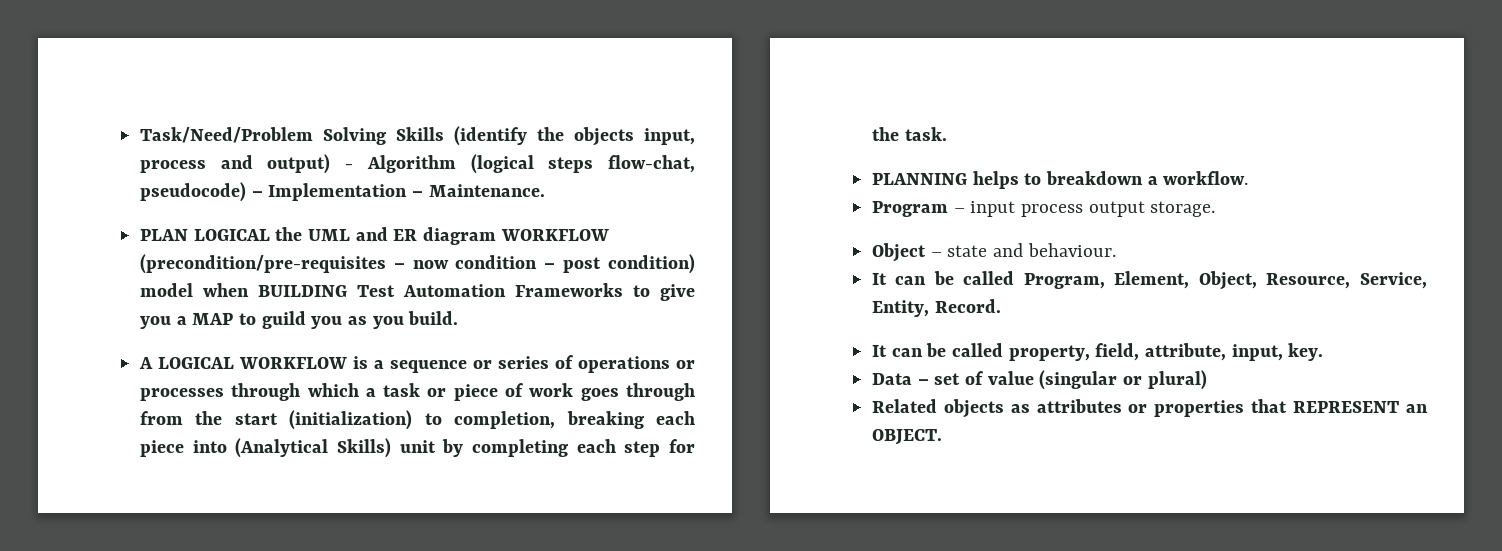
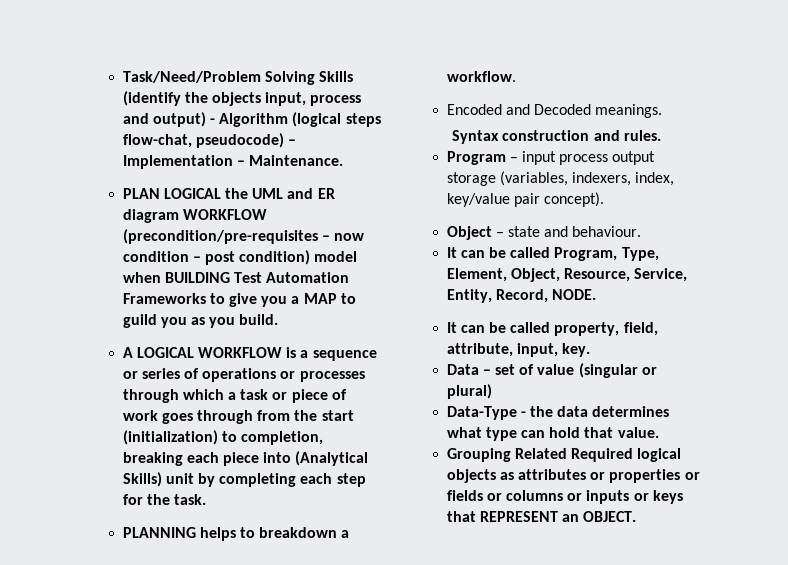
+ Encoded and Decoded meanings.
+ Syntax construction and rules.
- Program – input process output storage.
+ Program – input process output storage (variables, indexers, index, key/value pair concept).
- It can be called Program, Element, Object, Resource, Service, Entity, Record.
+ It can be called Program, Type, Element, Object, Resource, Service, Entity, Record, NODE.
- Related objects as attributes or properties that REPRESENT an OBJECT.
+ Data-Type - the data determines what type can hold that value.
+ Grouping Related Required logical objects as attributes or properties or fields or columns or inputs or keys that REPRESENT an OBJECT.

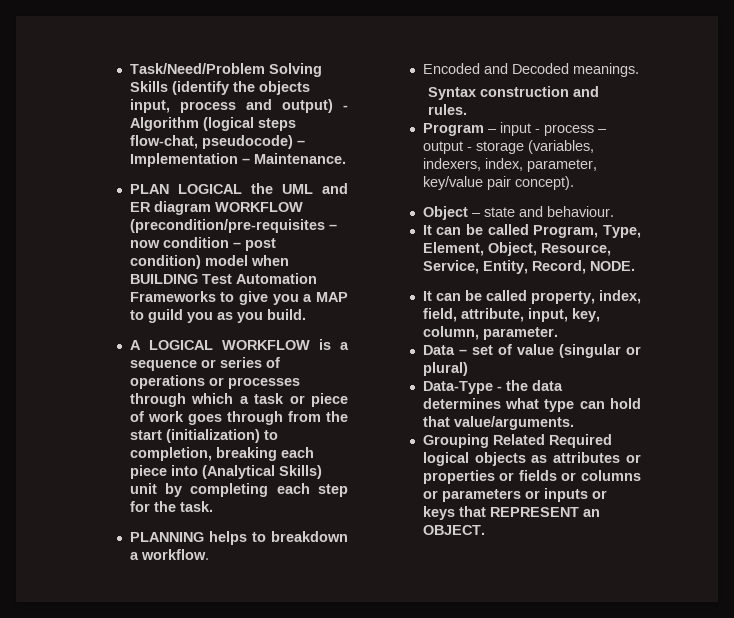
- Program – input process output storage (variables, indexers, index, key/value pair concept).
+ Program – input - process – output - storage (variables, indexers, index, parameter, key/value pair concept).
- It can be called property, field, attribute, input, key.
+ It can be called property, index, field, attribute, input, key, column, parameter.
- Data-Type - the data determines what type can hold that value.
+ Data-Type - the data determines what type can hold that value/arguments.
- Grouping Related Required logical objects as attributes or properties or fields or columns or inputs or keys that REPRESENT an OBJECT.
+ Grouping Related Required logical objects as attributes or properties or fields or columns or parameters or inputs or keys that REPRESENT an OBJECT.

